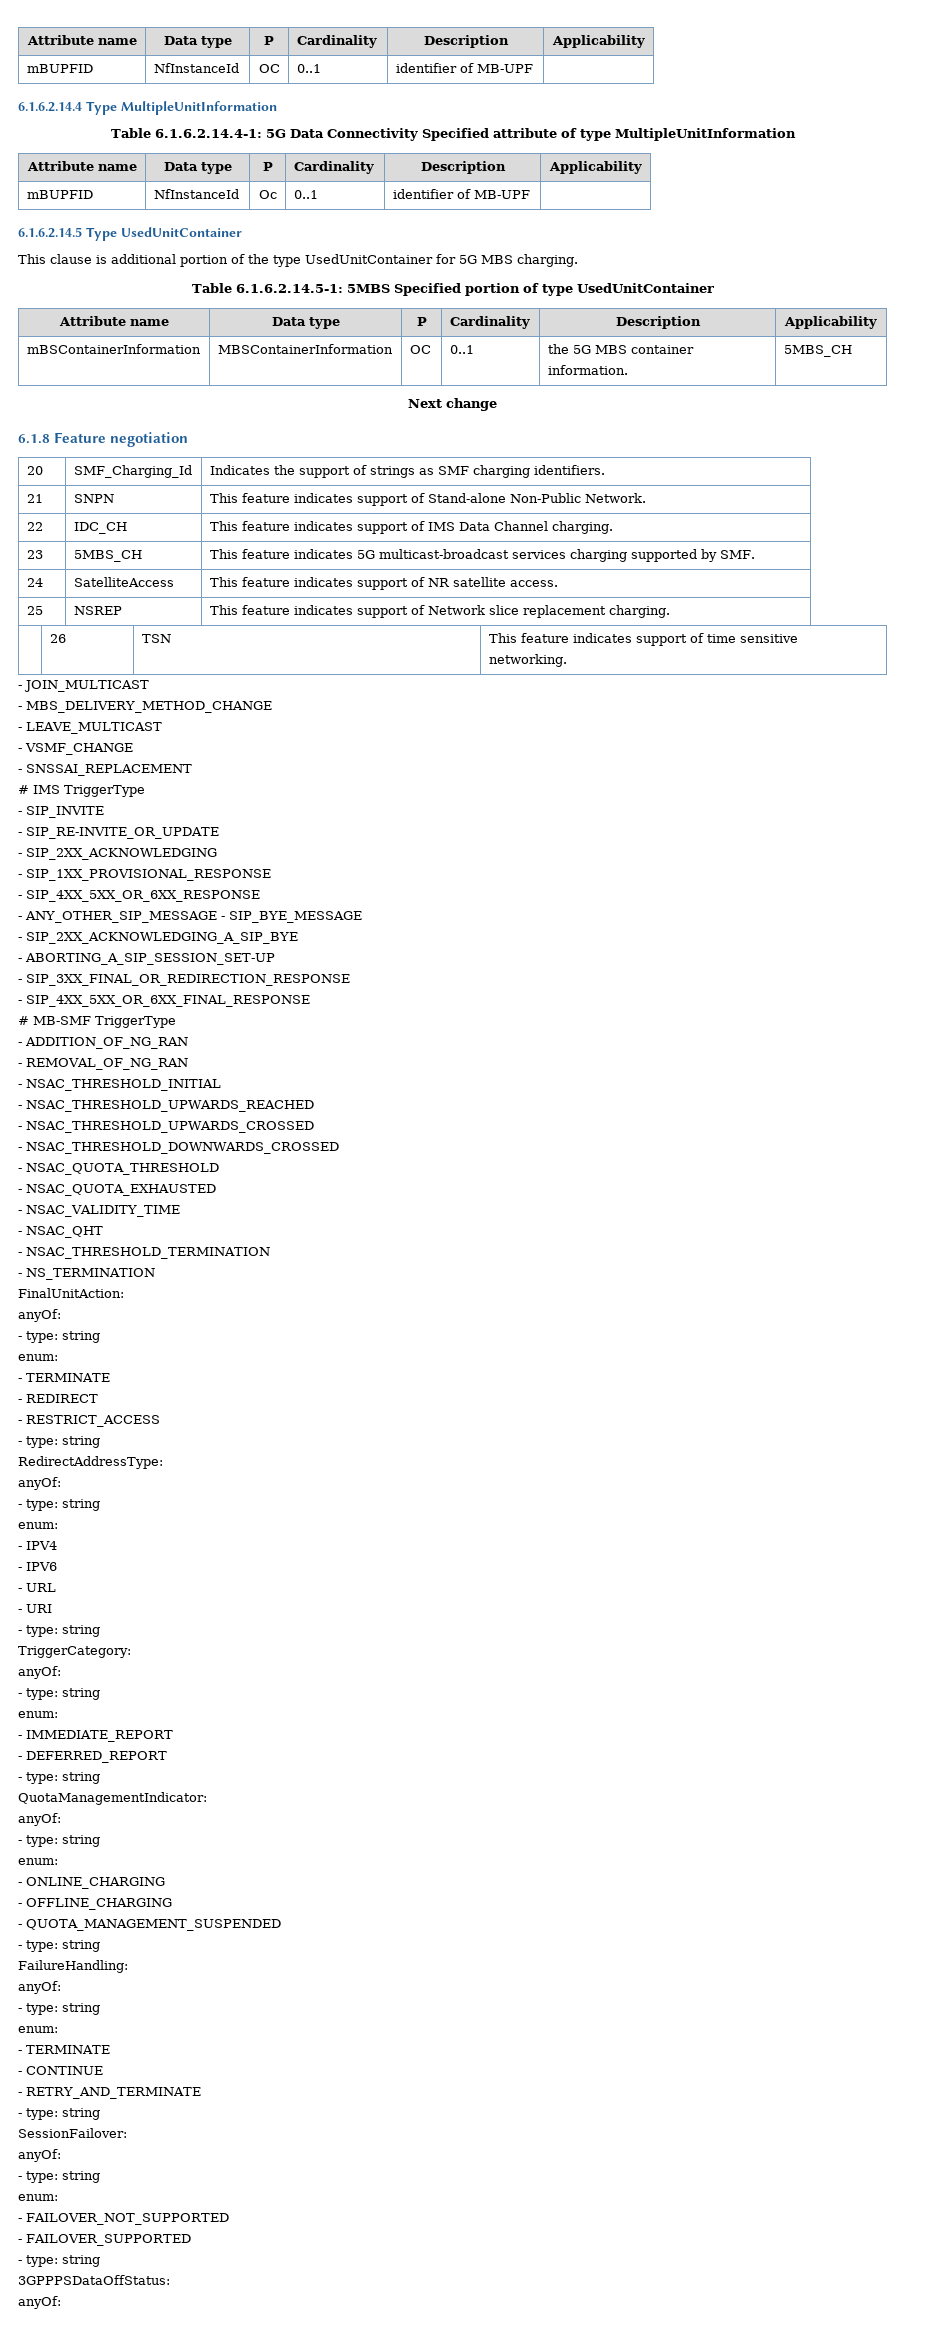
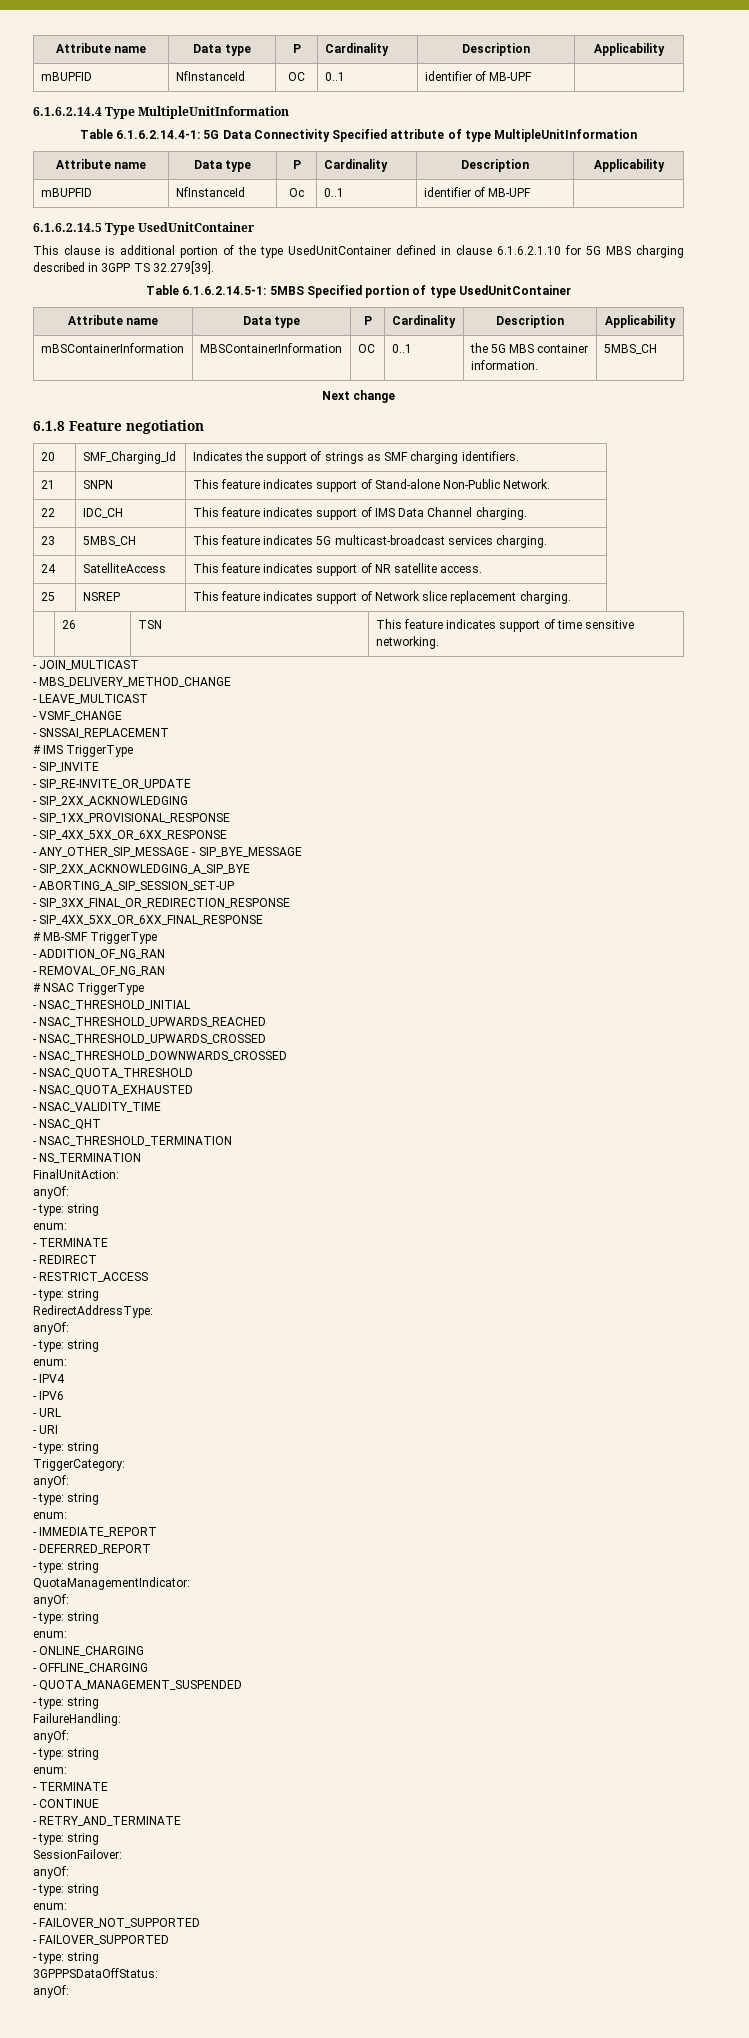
- This clause is additional portion of the type UsedUnitContainer for 5G MBS charging.
+ This clause is additional portion of the type UsedUnitContainer defined in clause 6.1.6.2.1.10 for 5G MBS charging described in 3GPP TS 32.279[39].
- 23 | 5MBS_CH | This feature indicates 5G multicast-broadcast services charging supported by SMF.
+ 23 | 5MBS_CH | This feature indicates 5G multicast-broadcast services charging.
+ # NSAC TriggerType

